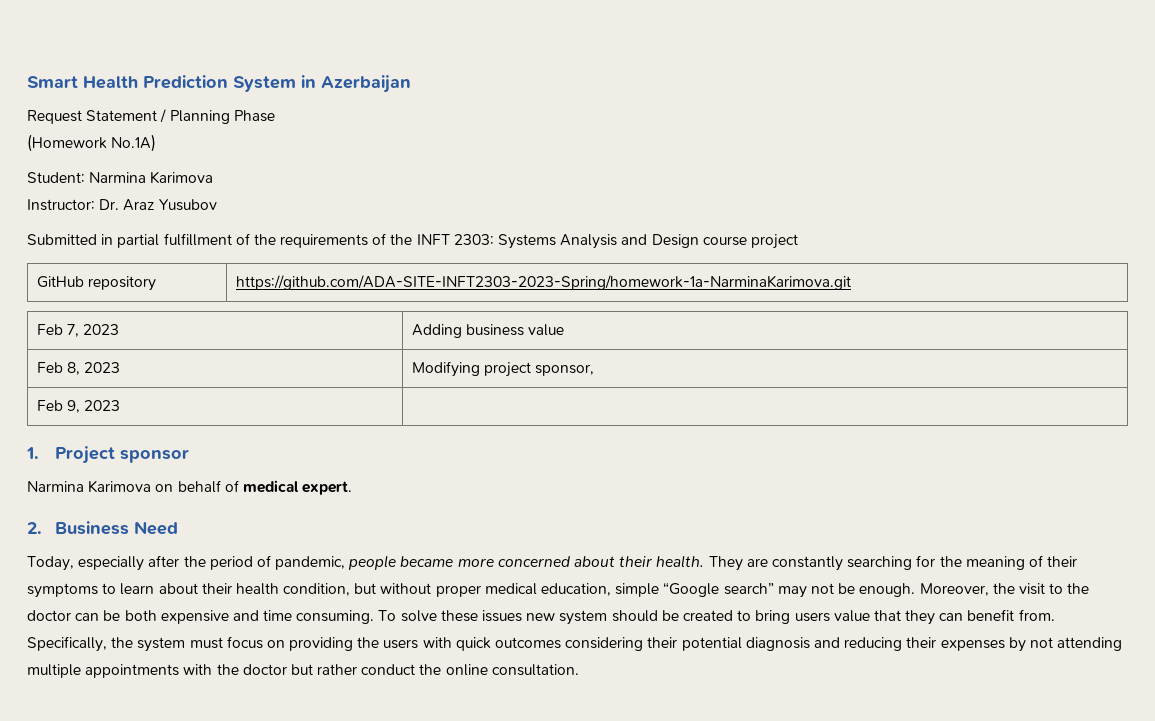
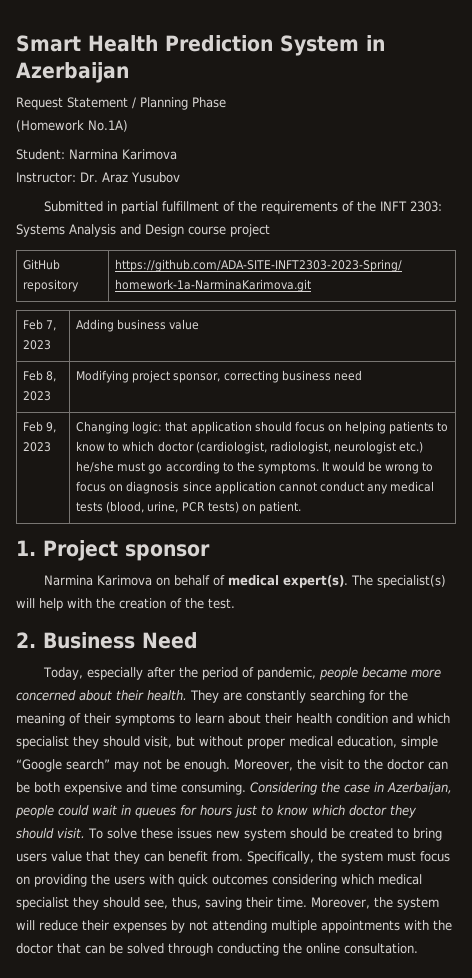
- Feb 8, 2023 | Modifying project sponsor,
+ Feb 8, 2023 | Modifying project sponsor, correcting business need
+ Changing logic: that application should focus on helping patients to know to which doctor (cardiologist, radiologist, neurologist etc.) he/she must go according to the symptoms. It would be wrong to focus on diagnosis since application cannot conduct any medical tests (blood, urine, PCR tests) on patient.
- Narmina Karimova on behalf of medical expert.
+ Narmina Karimova on behalf of medical expert(s). The specialist(s) will help with the creation of the test.
- They are constantly searching for the meaning of their symptoms to learn about their health condition, but without proper medical education, simple “Google search” may not be enough.
+ They are constantly searching for the meaning of their symptoms to learn about their health condition and which specialist they should visit, but without proper medical education, simple “Google search” may not be enough.
+ Considering the case in Azerbaijan, people could wait in queues for hours just to know which doctor they should visit.
- Specifically, the system must focus on providing the users with quick outcomes considering their potential diagnosis and reducing their expenses by not attending multiple appointments with the doctor but rather conduct the online consultation.
+ Specifically, the system must focus on providing the users with quick outcomes considering which medical specialist they should see, thus, saving their time. Moreover, the system will reduce their expenses by not attending multiple appointments with the doctor that can be solved through conducting the online consultation.

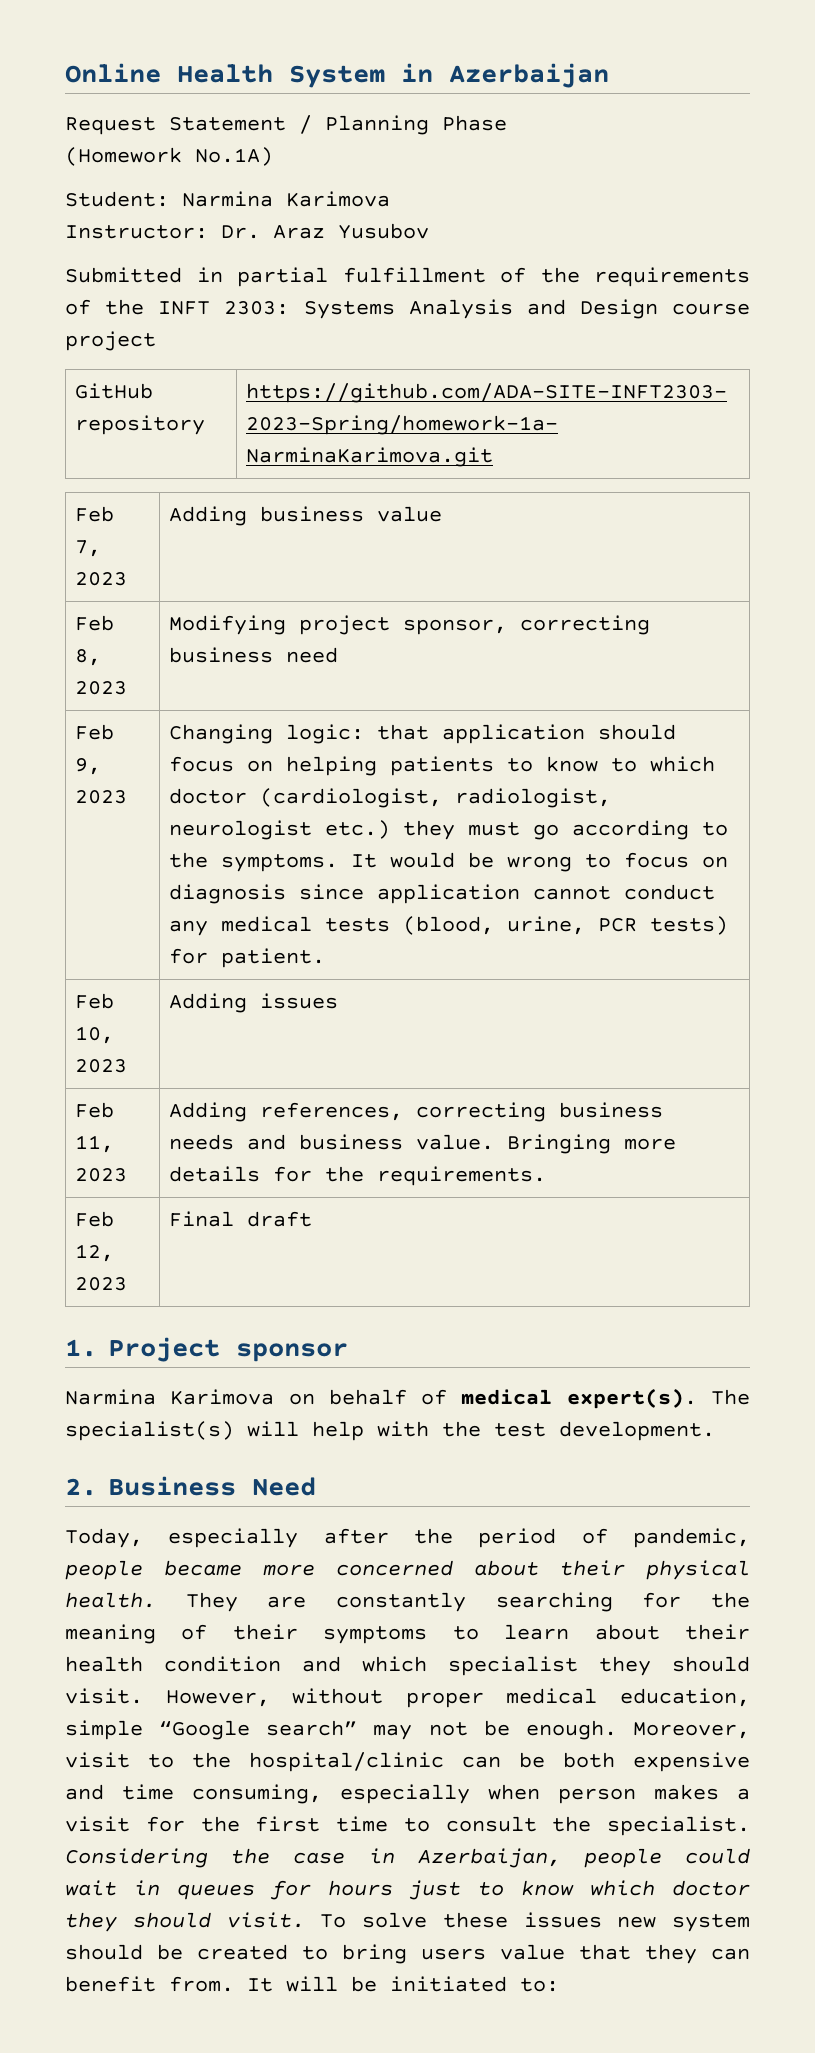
- Smart Health Prediction System in Azerbaijan
+ Online Health System in Azerbaijan
- Changing logic: that application should focus on helping patients to know to which doctor (cardiologist, radiologist, neurologist etc.) he/she must go according to the symptoms.
+ Changing logic: that application should focus on helping patients to know to which doctor (cardiologist, radiologist, neurologist etc.) they must go according to the symptoms.
- It would be wrong to focus on diagnosis since application cannot conduct any medical tests (blood, urine, PCR tests) on patient.
+ It would be wrong to focus on diagnosis since application cannot conduct any medical tests (blood, urine, PCR tests) for patient.
+ Feb 10, 2023 | Adding issues
+ Feb 11, 2023 | Adding references, correcting business needs and business value. Bringing more details for the requirements.
+ Feb 12, 2023 | Final draft
- The specialist(s) will help with the creation of the test.
+ The specialist(s) will help with the test development.
- Today, especially after the period of pandemic, people became more concerned about their health.
+ Today, especially after the period of pandemic, people became more concerned about their physical health.
- They are constantly searching for the meaning of their symptoms to learn about their health condition and which specialist they should visit, but without proper medical education, simple “Google search” may not be enough.
+ They are constantly searching for the meaning of their symptoms to learn about their health condition and which specialist they should visit. However, without proper medical education, simple “Google search” may not be enough.
- Moreover, the visit to the doctor can be both expensive and time consuming.
+ Moreover, visit to the hospital/clinic can be both expensive and time consuming, especially when person makes a visit for the first time to consult the specialist.
- Specifically, the system must focus on providing the users with quick outcomes considering which medical specialist they should see, thus, saving their time. Moreover, the system will reduce their expenses by not attending multiple appointments with the doctor that can be solved through conducting the online consultation.
+ It will be initiated to:

